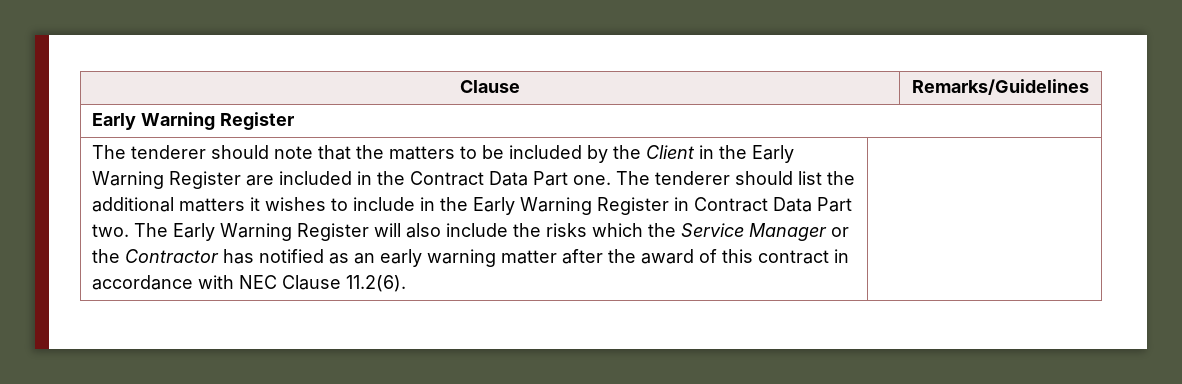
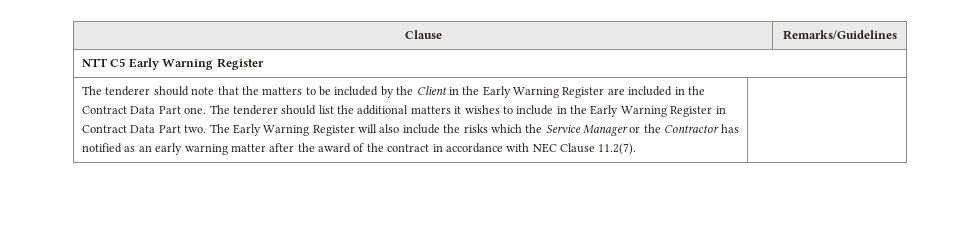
  Clause | Remarks/Guidelines
- Early Warning Register
+ NTT C5 Early Warning Register
- The Early Warning Register will also include the risks which the Service Manager or the Contractor has notified as an early warning matter after the award of this contract in accordance with NEC Clause 11.2(6).
+ The Early Warning Register will also include the risks which the Service Manager or the Contractor has notified as an early warning matter after the award of the contract in accordance with NEC Clause 11.2(7).

